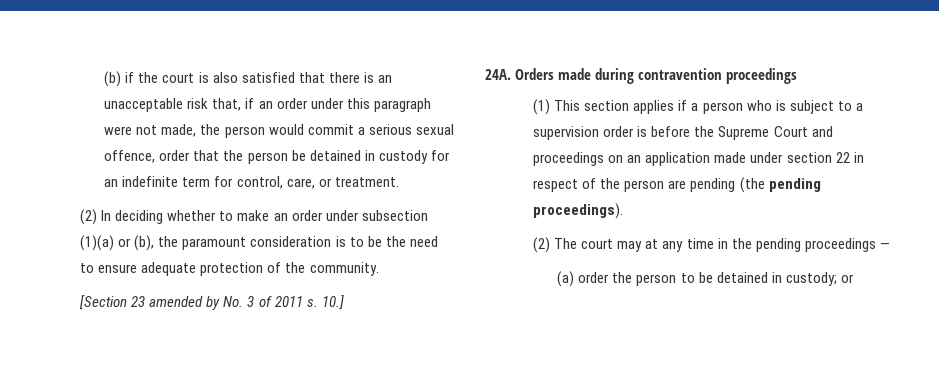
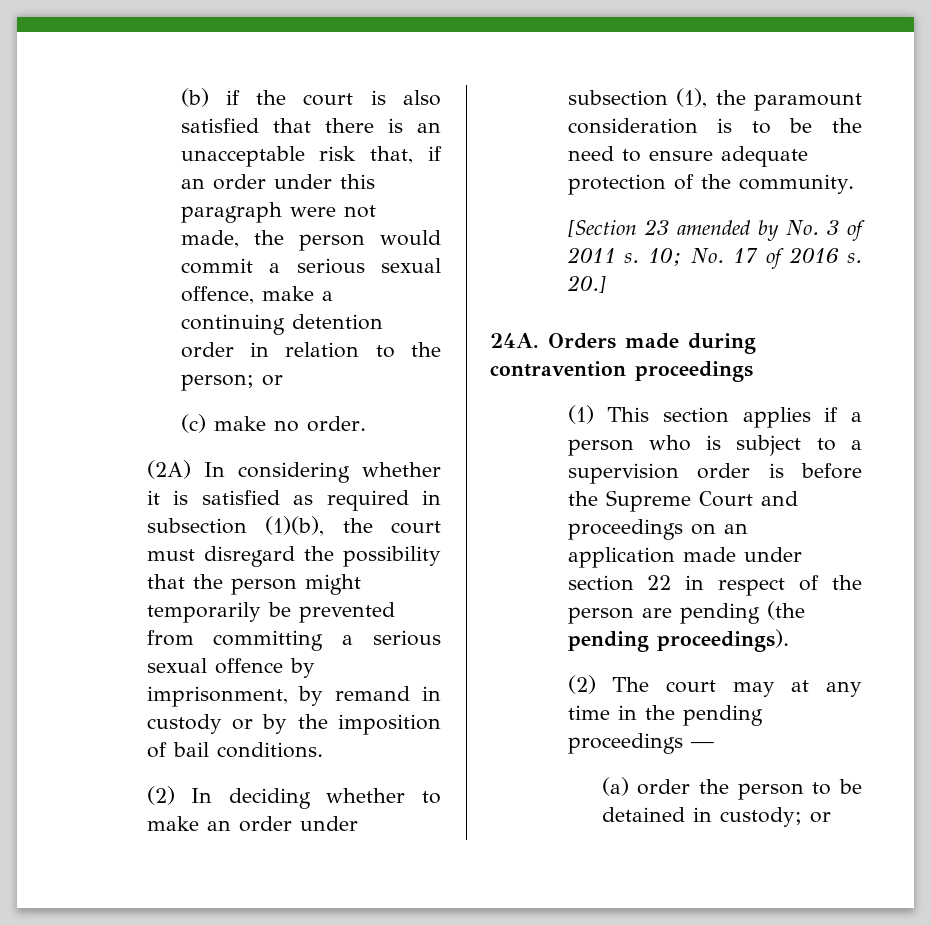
- (b) if the court is also satisfied that there is an unacceptable risk that, if an order under this paragraph were not made, the person would commit a serious sexual offence, order that the person be detained in custody for an indefinite term for control, care, or treatment.
+ (b) if the court is also satisfied that there is an unacceptable risk that, if an order under this paragraph were not made, the person would commit a serious sexual offence, make a continuing detention order in relation to the person; or
+ (c) make no order.
+ (2A) In considering whether it is satisfied as required in subsection (1)(b), the court must disregard the possibility that the person might temporarily be prevented from committing a serious sexual offence by imprisonment, by remand in custody or by the imposition of bail conditions.
- (2) In deciding whether to make an order under subsection (1)(a) or (b), the paramount consideration is to be the need to ensure adequate protection of the community.
+ (2) In deciding whether to make an order under subsection (1), the paramount consideration is to be the need to ensure adequate protection of the community.
- 10.]
+ 10; No. 17 of 2016 s. 20.]

